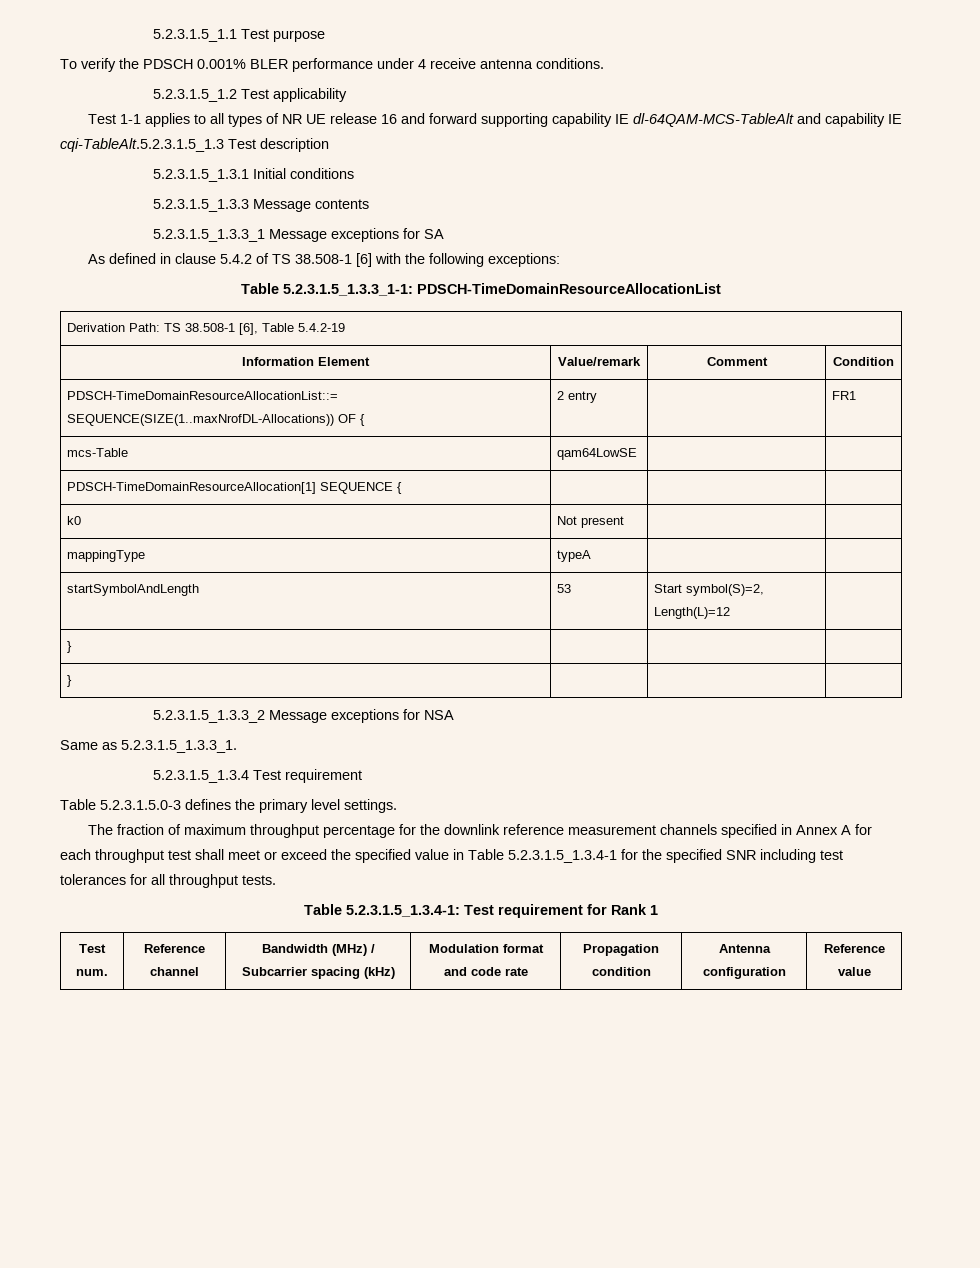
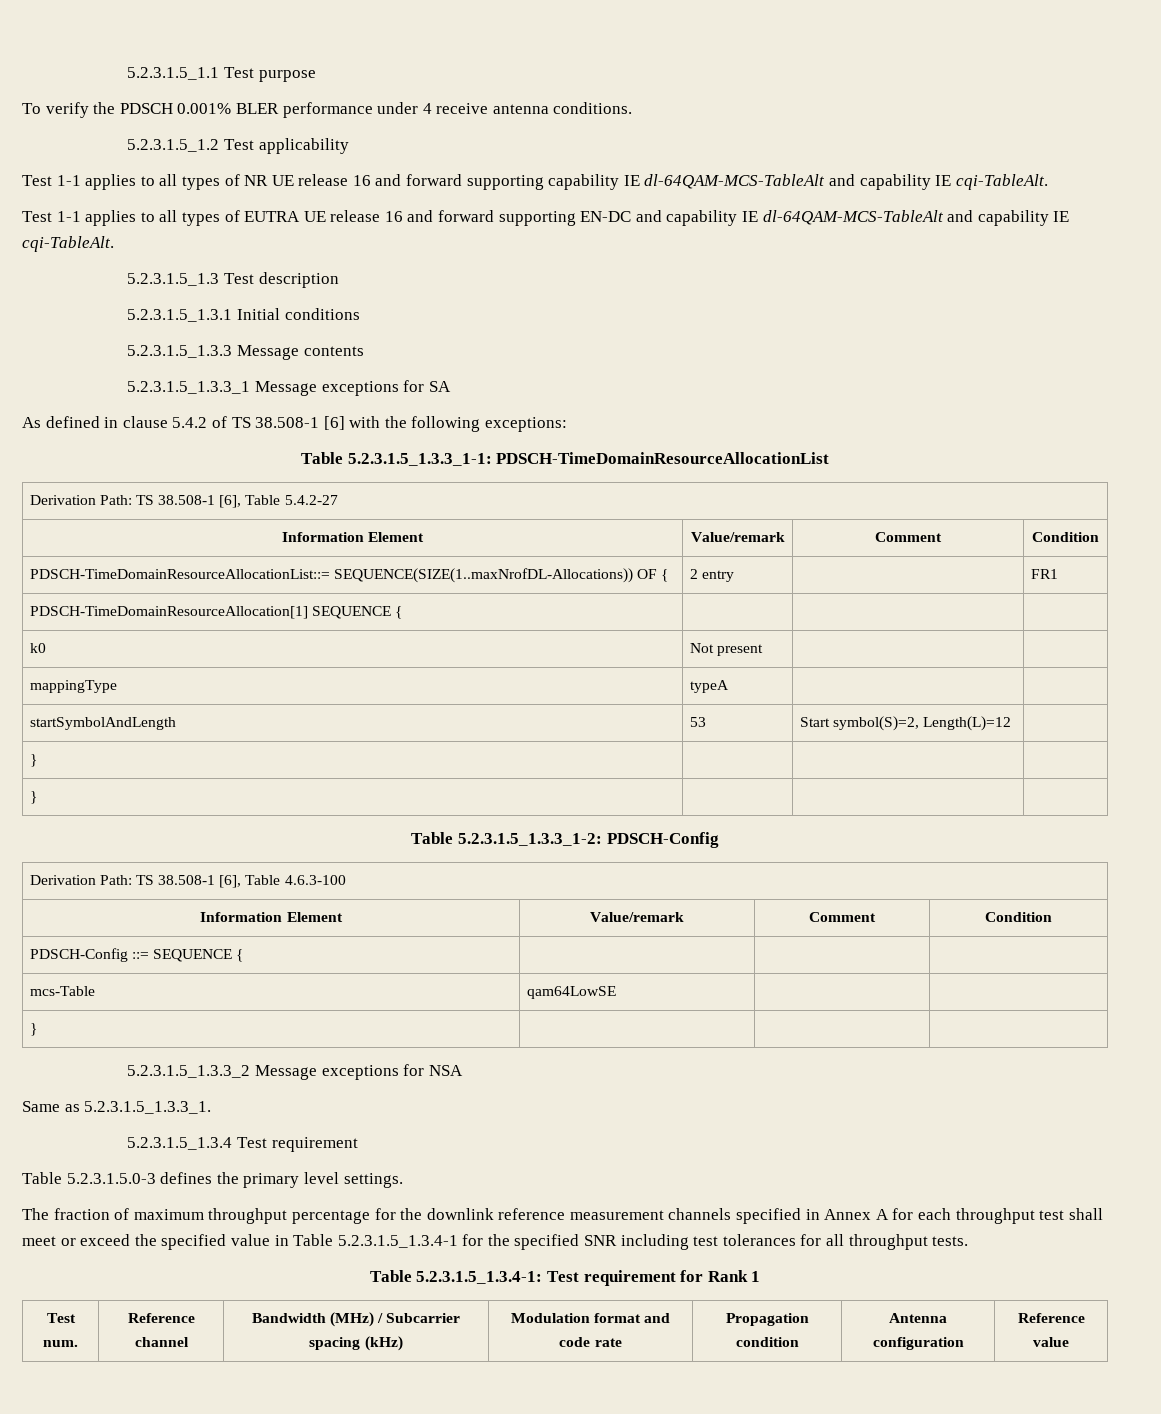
- Test 1-1 applies to all types of NR UE release 16 and forward supporting capability IE dl-64QAM-MCS-TableAlt and capability IE cqi-TableAlt.5.2.3.1.5_1.3 Test description
+ Test 1-1 applies to all types of NR UE release 16 and forward supporting capability IE dl-64QAM-MCS-TableAlt and capability IE cqi-TableAlt.
+ Test 1-1 applies to all types of EUTRA UE release 16 and forward supporting EN-DC and capability IE dl-64QAM-MCS-TableAlt and capability IE cqi-TableAlt.
+ 5.2.3.1.5_1.3 Test description
- Derivation Path: TS 38.508-1 [6], Table 5.4.2-19
+ Derivation Path: TS 38.508-1 [6], Table 5.4.2-27
- mcs-Table | qam64LowSE | |
+ Table 5.2.3.1.5_1.3.3_1-2: PDSCH-Config
+ Derivation Path: TS 38.508-1 [6], Table 4.6.3-100
+ Information Element | Value/remark | Comment | Condition
+ PDSCH-Config ::= SEQUENCE { | | |
+ mcs-Table | qam64LowSE | |
+ } | | |

